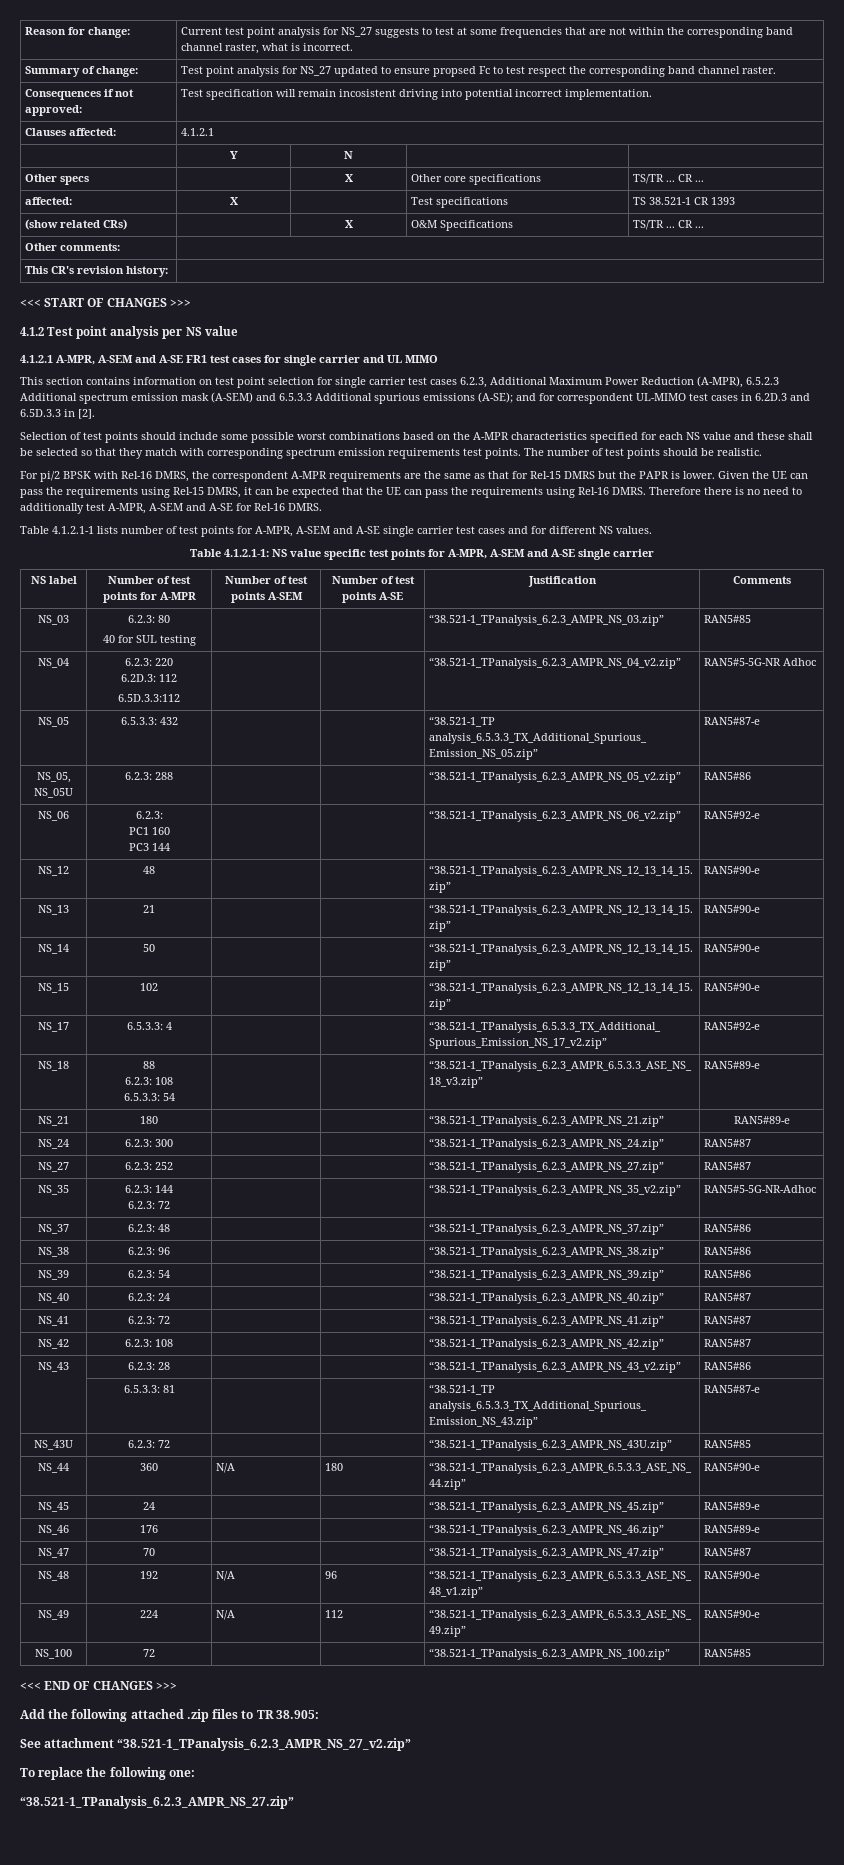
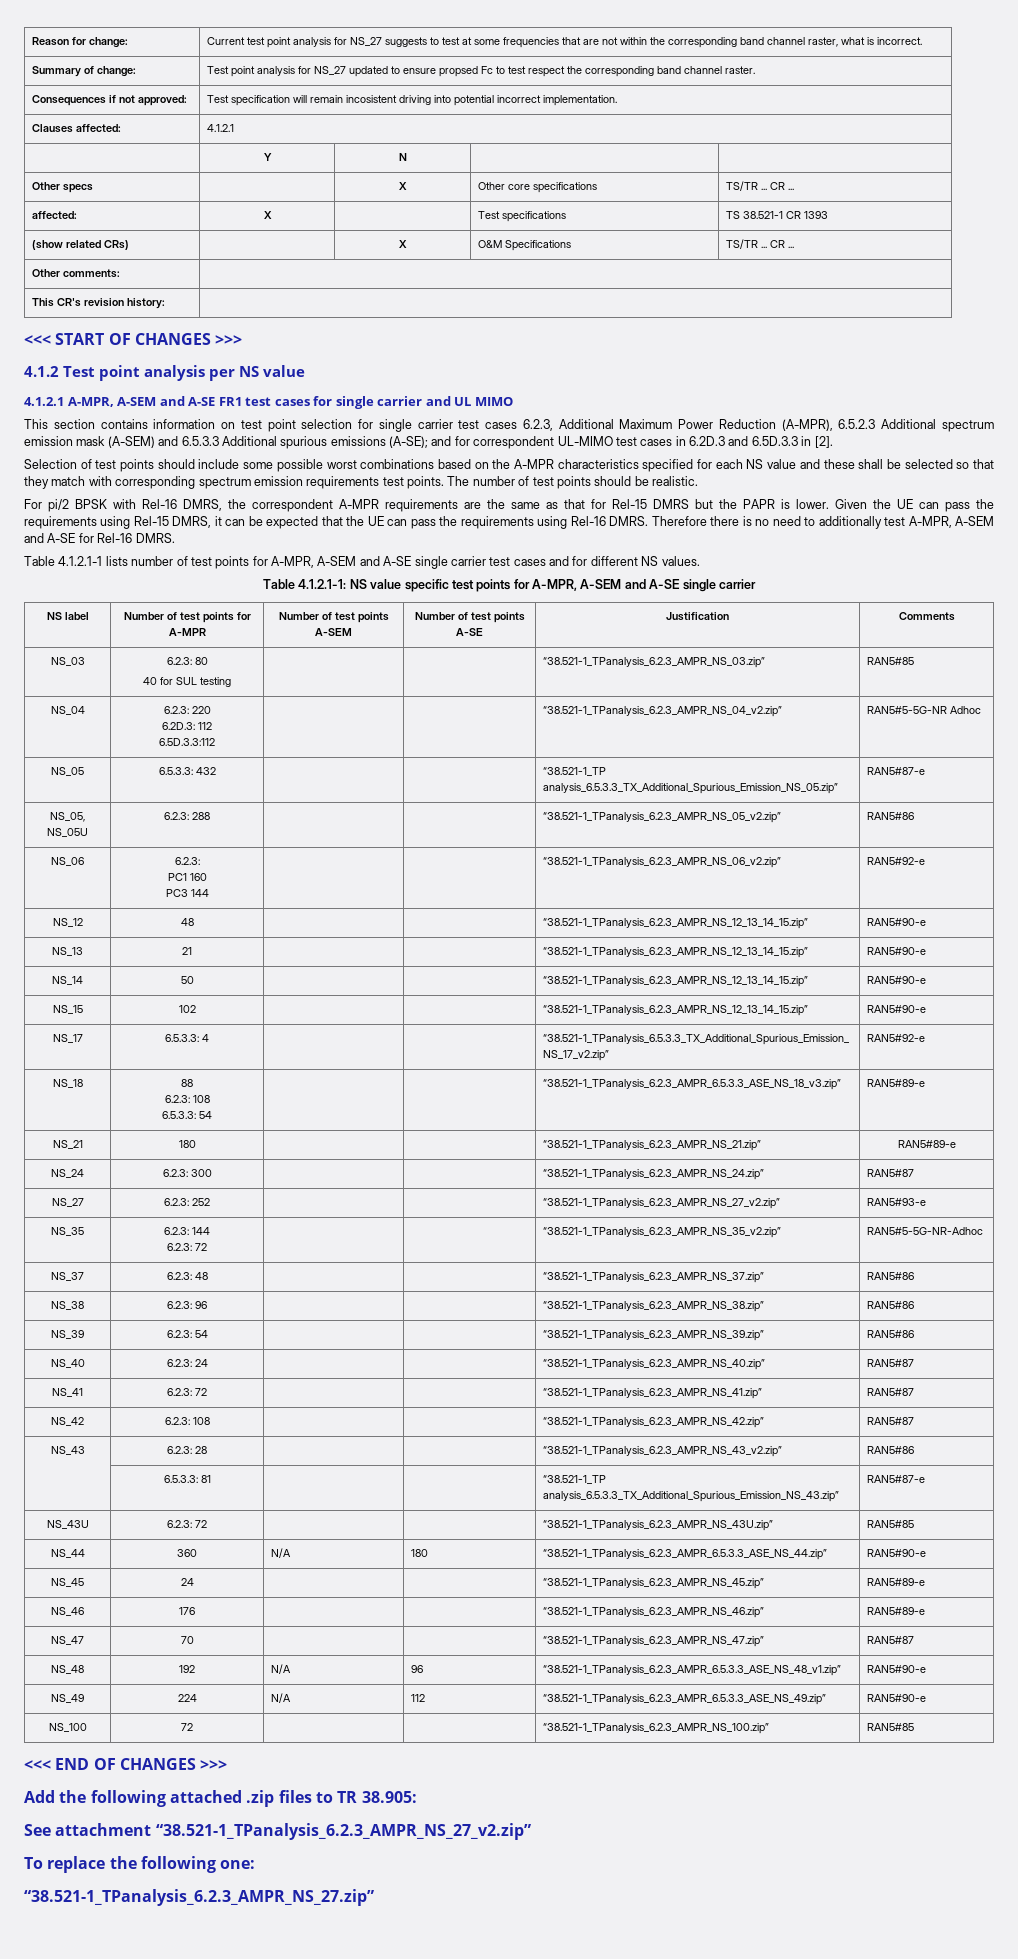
- NS_27 | 6.2.3: 252 | | | “38.521-1_TPanalysis_6.2.3_AMPR_NS_27.zip” | RAN5#87
+ NS_27 | 6.2.3: 252 | | | “38.521-1_TPanalysis_6.2.3_AMPR_NS_27_v2.zip” | RAN5#93-e

